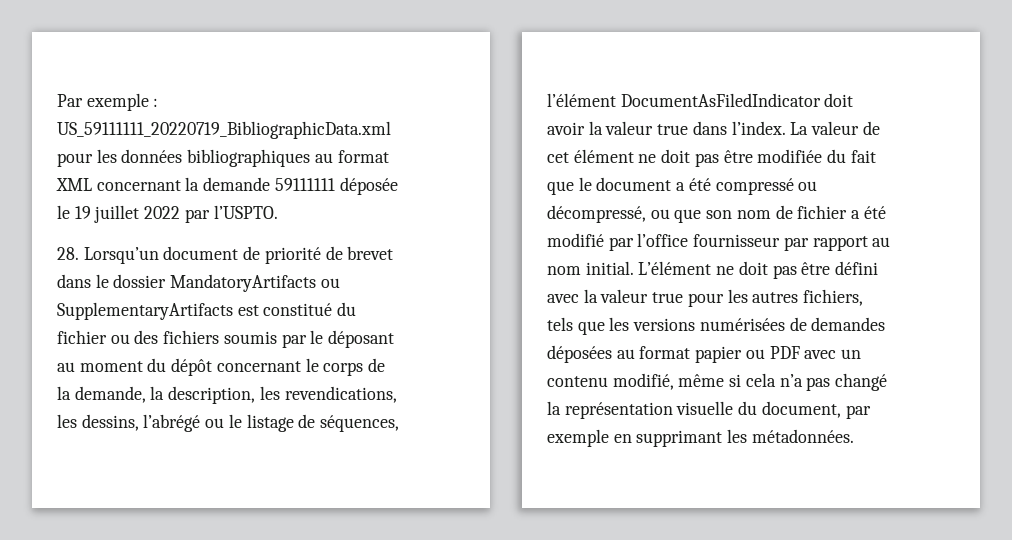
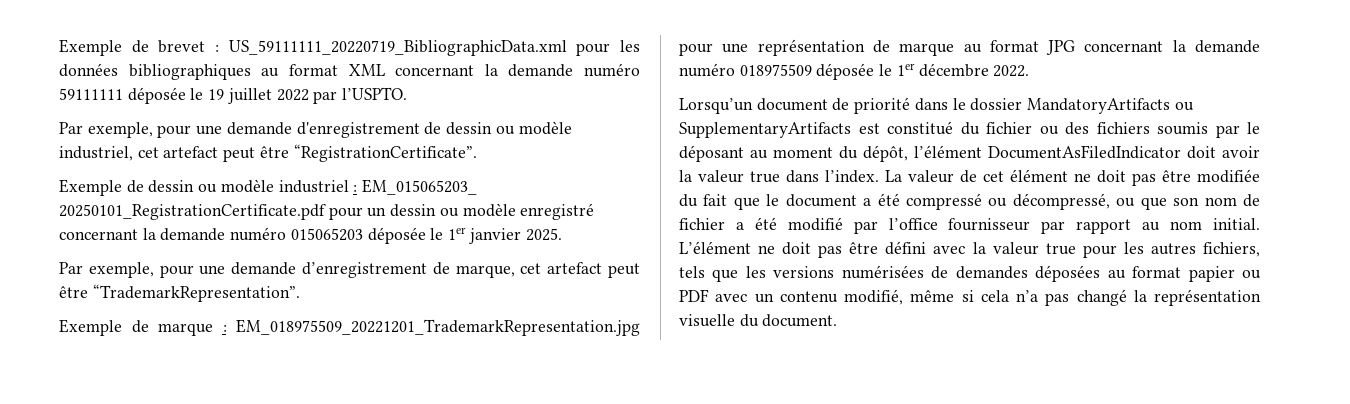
- Par exemple : US_59111111_20220719_BibliographicData.xml pour les données bibliographiques au format XML concernant la demande 59111111 déposée le 19 juillet 2022 par l’USPTO.
+ Exemple de brevet : US_59111111_20220719_BibliographicData.xml pour les données bibliographiques au format XML concernant la demande numéro 59111111 déposée le 19 juillet 2022 par l’USPTO.
- 28. Lorsqu’un document de priorité de brevet dans le dossier MandatoryArtifacts ou SupplementaryArtifacts est constitué du fichier ou des fichiers soumis par le déposant au moment du dépôt concernant le corps de la demande, la description, les revendications, les dessins, l’abrégé ou le listage de séquences, l’élément DocumentAsFiledIndicator doit avoir la valeur true dans l’index.
+ Par exemple, pour une demande d'enregistrement de dessin ou modèle industriel, cet artefact peut être “RegistrationCertificate”.
+ Exemple de dessin ou modèle industriel : EM_015065203_ 20250101_RegistrationCertificate.pdf pour un dessin ou modèle enregistré concernant la demande numéro 015065203 déposée le 1er janvier 2025.
+ Par exemple, pour une demande d’enregistrement de marque, cet artefact peut être “TrademarkRepresentation”.
+ Exemple de marque : EM_018975509_20221201_TrademarkRepresentation.jpg pour une représentation de marque au format JPG concernant la demande numéro 018975509 déposée le 1er décembre 2022.
+ Lorsqu’un document de priorité dans le dossier MandatoryArtifacts ou SupplementaryArtifacts est constitué du fichier ou des fichiers soumis par le déposant au moment du dépôt, l’élément DocumentAsFiledIndicator doit avoir la valeur true dans l’index.
- L’élément ne doit pas être défini avec la valeur true pour les autres fichiers, tels que les versions numérisées de demandes déposées au format papier ou PDF avec un contenu modifié, même si cela n’a pas changé la représentation visuelle du document, par exemple en supprimant les métadonnées.
+ L’élément ne doit pas être défini avec la valeur true pour les autres fichiers, tels que les versions numérisées de demandes déposées au format papier ou PDF avec un contenu modifié, même si cela n’a pas changé la représentation visuelle du document.

